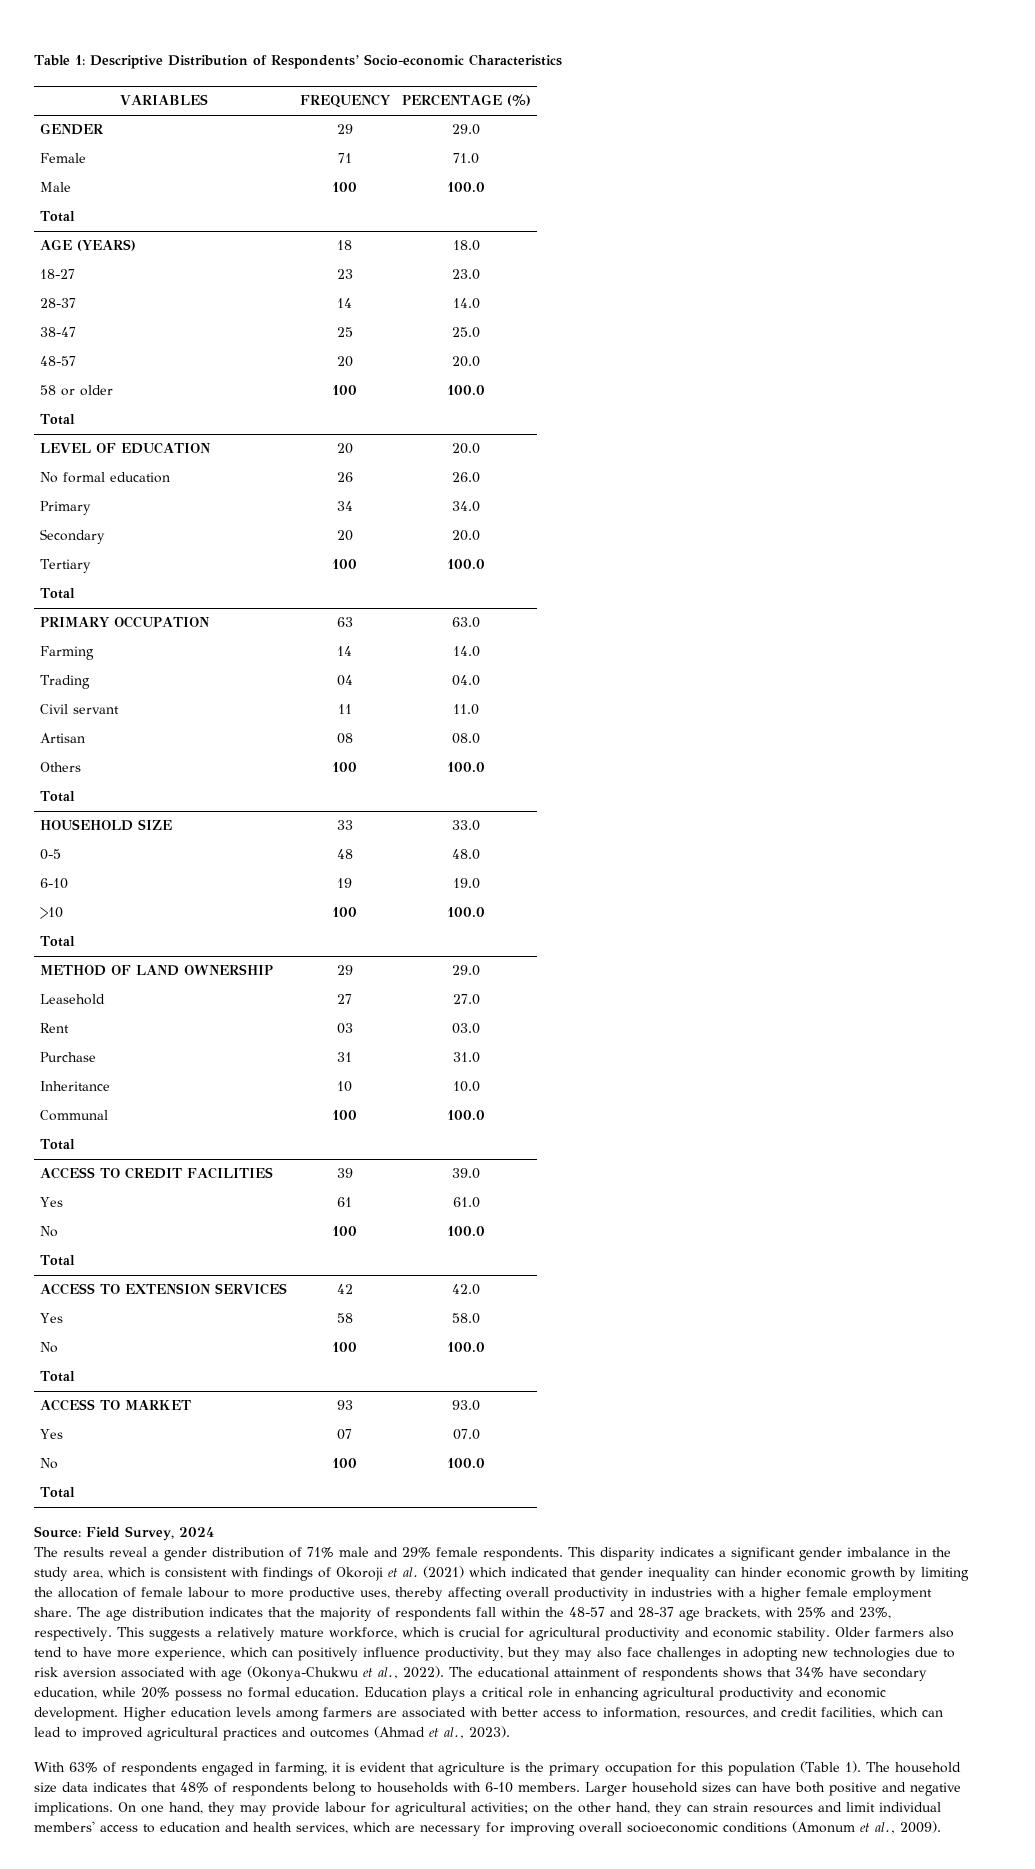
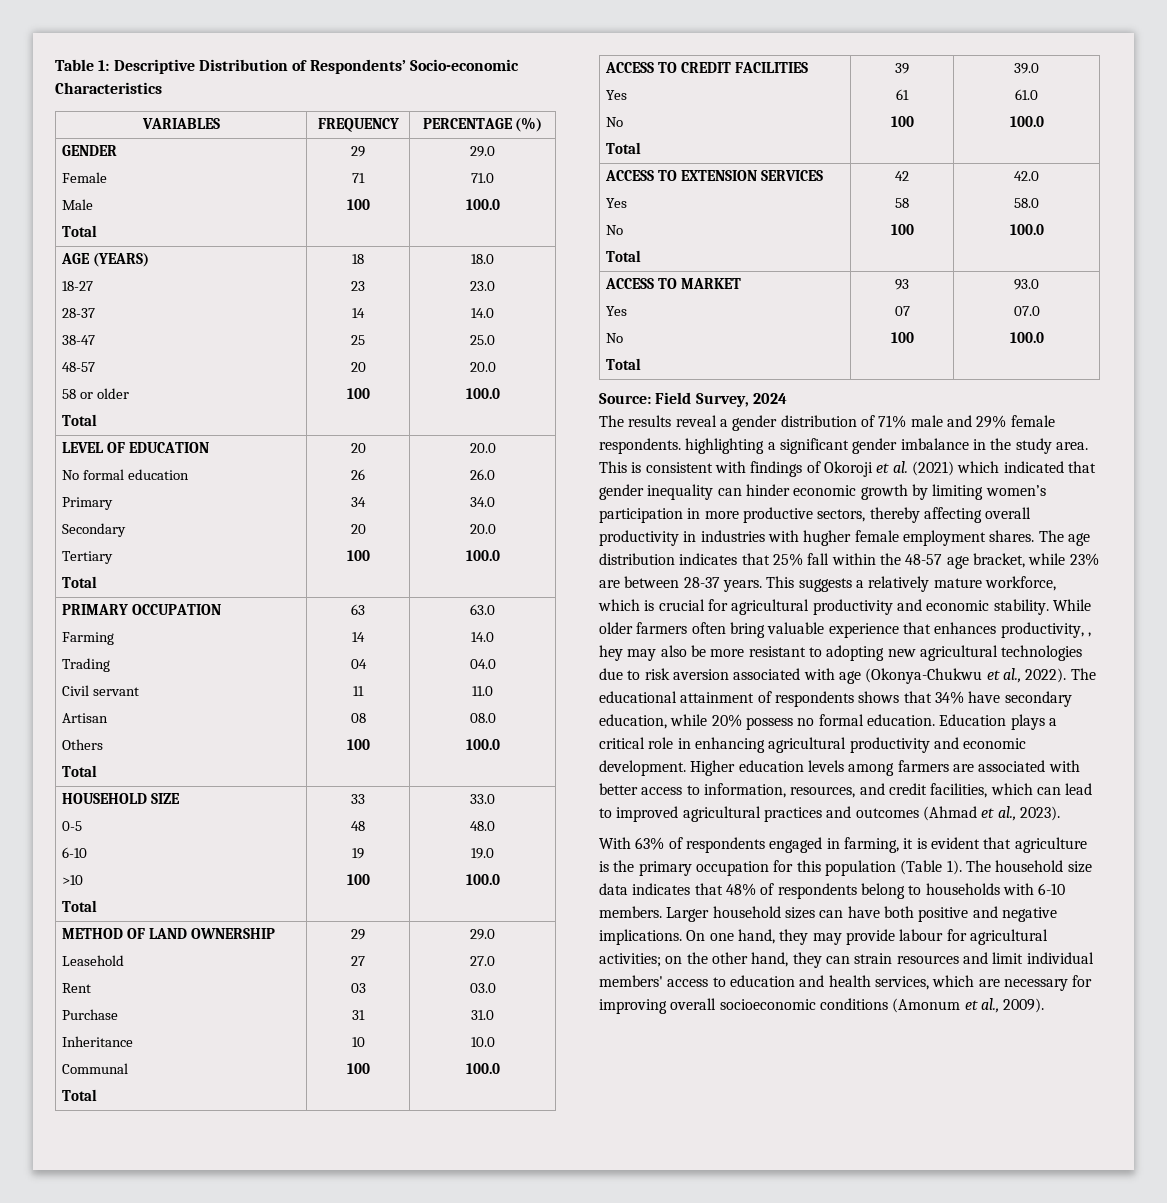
- The results reveal a gender distribution of 71% male and 29% female respondents. This disparity indicates a significant gender imbalance in the study area, which is consistent with findings of Okoroji et al. (2021) which indicated that gender inequality can hinder economic growth by limiting the allocation of female labour to more productive uses, thereby affecting overall productivity in industries with a higher female employment share.
+ The results reveal a gender distribution of 71% male and 29% female respondents. highlighting a significant gender imbalance in the study area. This is consistent with findings of Okoroji et al. (2021) which indicated that gender inequality can hinder economic growth by limiting women’s participation in more productive sectors, thereby affecting overall productivity in industries with hugher female employment shares.
- The age distribution indicates that the majority of respondents fall within the 48-57 and 28-37 age brackets, with 25% and 23%, respectively.
+ The age distribution indicates that 25% fall within the 48-57 age bracket, while 23% are between 28-37 years.
- Older farmers also tend to have more experience, which can positively influence productivity, but they may also face challenges in adopting new technologies due to risk aversion associated with age (Okonya-Chukwu et al., 2022).
+ While older farmers often bring valuable experience that enhances productivity, , hey may also be more resistant to adopting new agricultural technologies due to risk aversion associated with age (Okonya-Chukwu et al., 2022).

